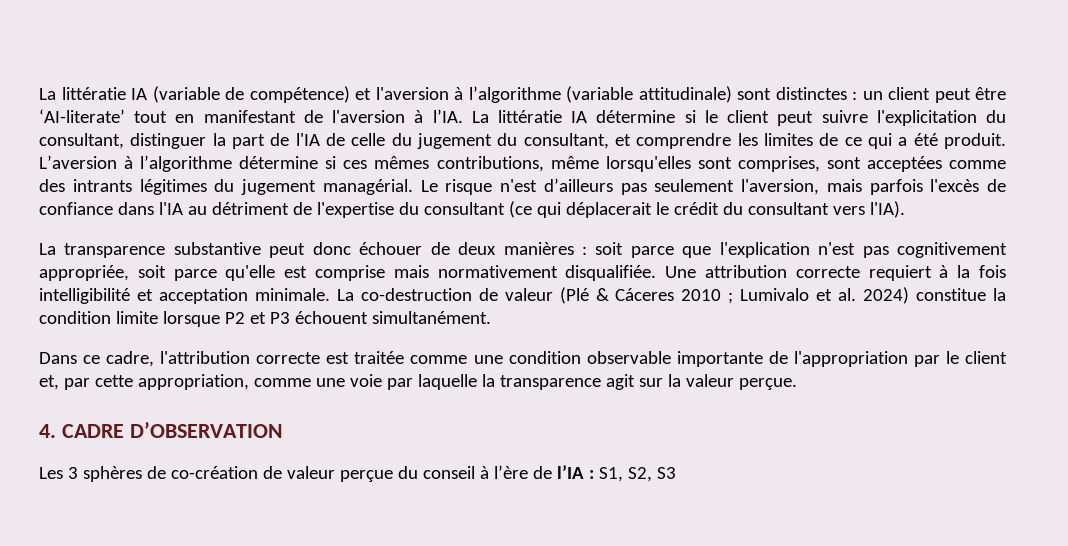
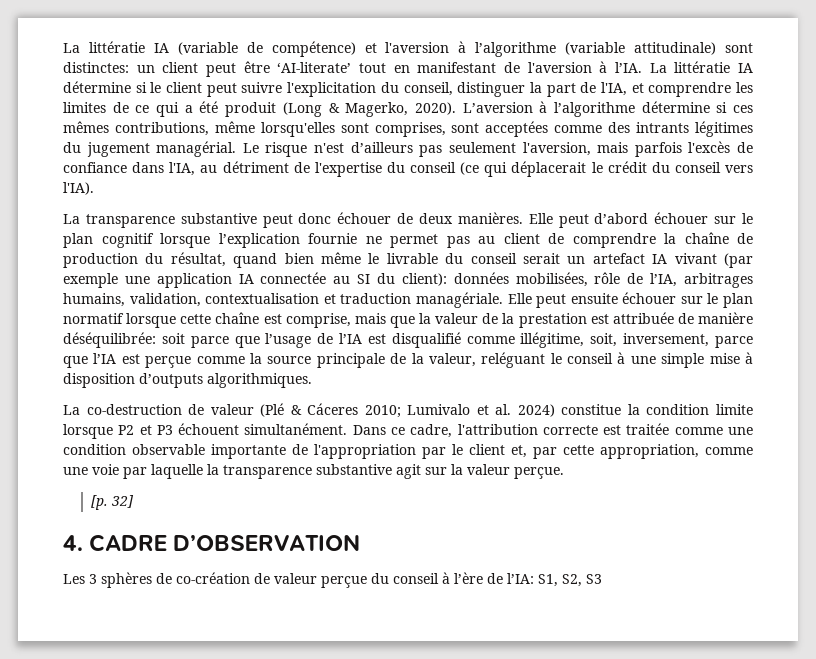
- La littératie IA (variable de compétence) et l'aversion à l’algorithme (variable attitudinale) sont distinctes : un client peut être ‘AI-literate’ tout en manifestant de l'aversion à l’IA.
+ La littératie IA (variable de compétence) et l'aversion à l’algorithme (variable attitudinale) sont distinctes: un client peut être ‘AI-literate’ tout en manifestant de l'aversion à l’IA.
- La littératie IA détermine si le client peut suivre l'explicitation du consultant, distinguer la part de l'IA de celle du jugement du consultant, et comprendre les limites de ce qui a été produit.
+ La littératie IA détermine si le client peut suivre l'explicitation du conseil, distinguer la part de l'IA, et comprendre les limites de ce qui a été produit (Long & Magerko, 2020).
- Le risque n'est d’ailleurs pas seulement l'aversion, mais parfois l'excès de confiance dans l'IA au détriment de l'expertise du consultant (ce qui déplacerait le crédit du consultant vers l'IA).
+ Le risque n'est d’ailleurs pas seulement l'aversion, mais parfois l'excès de confiance dans l'IA, au détriment de l'expertise du conseil (ce qui déplacerait le crédit du conseil vers l'IA).
- La transparence substantive peut donc échouer de deux manières : soit parce que l'explication n'est pas cognitivement appropriée, soit parce qu'elle est comprise mais normativement disqualifiée. Une attribution correcte requiert à la fois intelligibilité et acceptation minimale. La co-destruction de valeur (Plé & Cáceres 2010 ;
+ La transparence substantive peut donc échouer de deux manières. Elle peut d’abord échouer sur le plan cognitif lorsque l’explication fournie ne permet pas au client de comprendre la chaîne de production du résultat, quand bien même le livrable du conseil serait un artefact IA vivant (par exemple une application IA connectée au SI du client): données mobilisées, rôle de l’IA, arbitrages humains, validation, contextualisation et traduction managériale. Elle peut ensuite échouer sur le plan normatif lorsque cette chaîne est comprise, mais que la valeur de la prestation est attribuée de manière déséquilibrée: soit parce que l’usage de l’IA est disqualifié comme illégitime, soit, inversement, parce que l’IA est perçue comme la source principale de la valeur, reléguant le conseil à une simple mise à disposition d’outputs algorithmiques.
+ La co-destruction de valeur (Plé & Cáceres 2010;
- Lumivalo et al. 2024) constitue la condition limite lorsque P2 et P3 échouent simultanément.
- Dans ce cadre, l'attribution correcte est traitée comme une condition observable importante de l'appropriation par le client et, par cette appropriation, comme une voie par laquelle la transparence agit sur la valeur perçue.
+ Lumivalo et al. 2024) constitue la condition limite lorsque P2 et P3 échouent simultanément. Dans ce cadre, l'attribution correcte est traitée comme une condition observable importante de l'appropriation par le client et, par cette appropriation, comme une voie par laquelle la transparence substantive agit sur la valeur perçue.
+ [p. 32]
- Les 3 sphères de co-création de valeur perçue du conseil à l’ère de l’IA : S1, S2, S3
+ Les 3 sphères de co-création de valeur perçue du conseil à l’ère de l’IA: S1, S2, S3

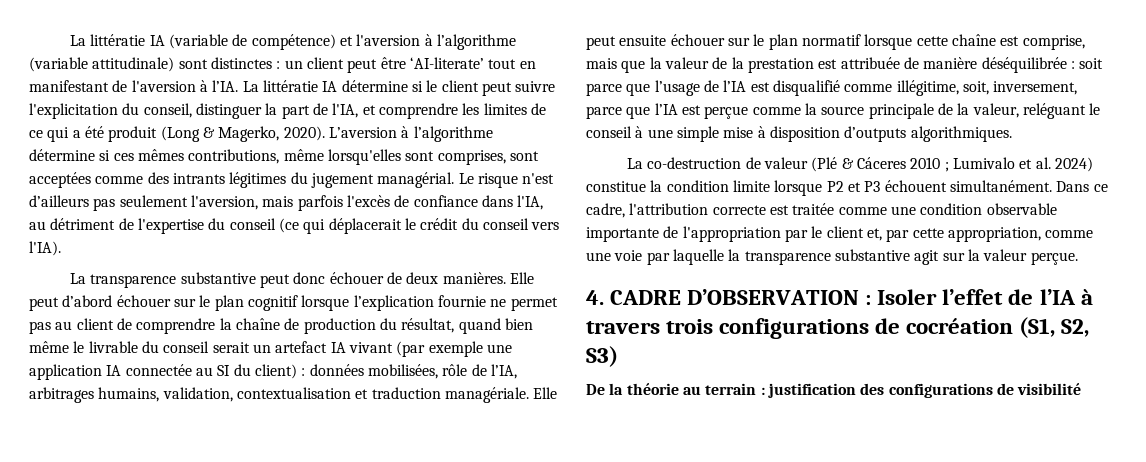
- La littératie IA (variable de compétence) et l'aversion à l’algorithme (variable attitudinale) sont distinctes: un client peut être ‘AI-literate’ tout en manifestant de l'aversion à l’IA.
+ La littératie IA (variable de compétence) et l'aversion à l’algorithme (variable attitudinale) sont distinctes : un client peut être ‘AI-literate’ tout en manifestant de l'aversion à l’IA.
- Elle peut d’abord échouer sur le plan cognitif lorsque l’explication fournie ne permet pas au client de comprendre la chaîne de production du résultat, quand bien même le livrable du conseil serait un artefact IA vivant (par exemple une application IA connectée au SI du client): données mobilisées, rôle de l’IA, arbitrages humains, validation, contextualisation et traduction managériale.
+ Elle peut d’abord échouer sur le plan cognitif lorsque l’explication fournie ne permet pas au client de comprendre la chaîne de production du résultat, quand bien même le livrable du conseil serait un artefact IA vivant (par exemple une application IA connectée au SI du client) : données mobilisées, rôle de l’IA, arbitrages humains, validation, contextualisation et traduction managériale.
- Elle peut ensuite échouer sur le plan normatif lorsque cette chaîne est comprise, mais que la valeur de la prestation est attribuée de manière déséquilibrée: soit parce que l’usage de l’IA est disqualifié comme illégitime, soit, inversement, parce que l’IA est perçue comme la source principale de la valeur, reléguant le conseil à une simple mise à disposition d’outputs algorithmiques.
+ Elle peut ensuite échouer sur le plan normatif lorsque cette chaîne est comprise, mais que la valeur de la prestation est attribuée de manière déséquilibrée : soit parce que l’usage de l’IA est disqualifié comme illégitime, soit, inversement, parce que l’IA est perçue comme la source principale de la valeur, reléguant le conseil à une simple mise à disposition d’outputs algorithmiques.
- La co-destruction de valeur (Plé & Cáceres 2010; Lumivalo et al. 2024) constitue la condition limite lorsque P2 et P3 échouent simultanément.
+ La co-destruction de valeur (Plé & Cáceres 2010 ; Lumivalo et al. 2024) constitue la condition limite lorsque P2 et P3 échouent simultanément.
- [p. 32]
- 4. CADRE D’OBSERVATION
- Les 3 sphères de co-création de valeur perçue du conseil à l’ère de l’IA: S1, S2, S3
+ 4. CADRE D’OBSERVATION : Isoler l’effet de l’IA à travers trois configurations de cocréation (S1, S2, S3)
+ De la théorie au terrain : justification des configurations de visibilité

